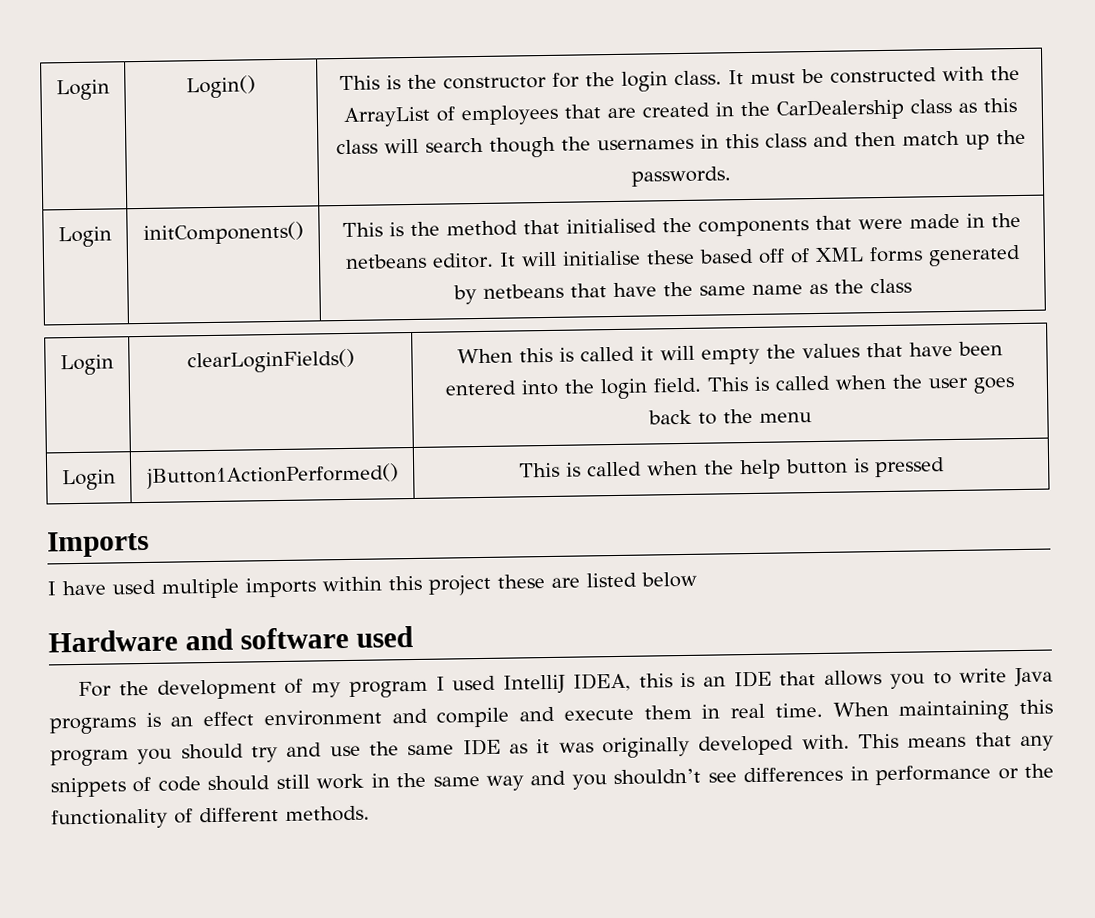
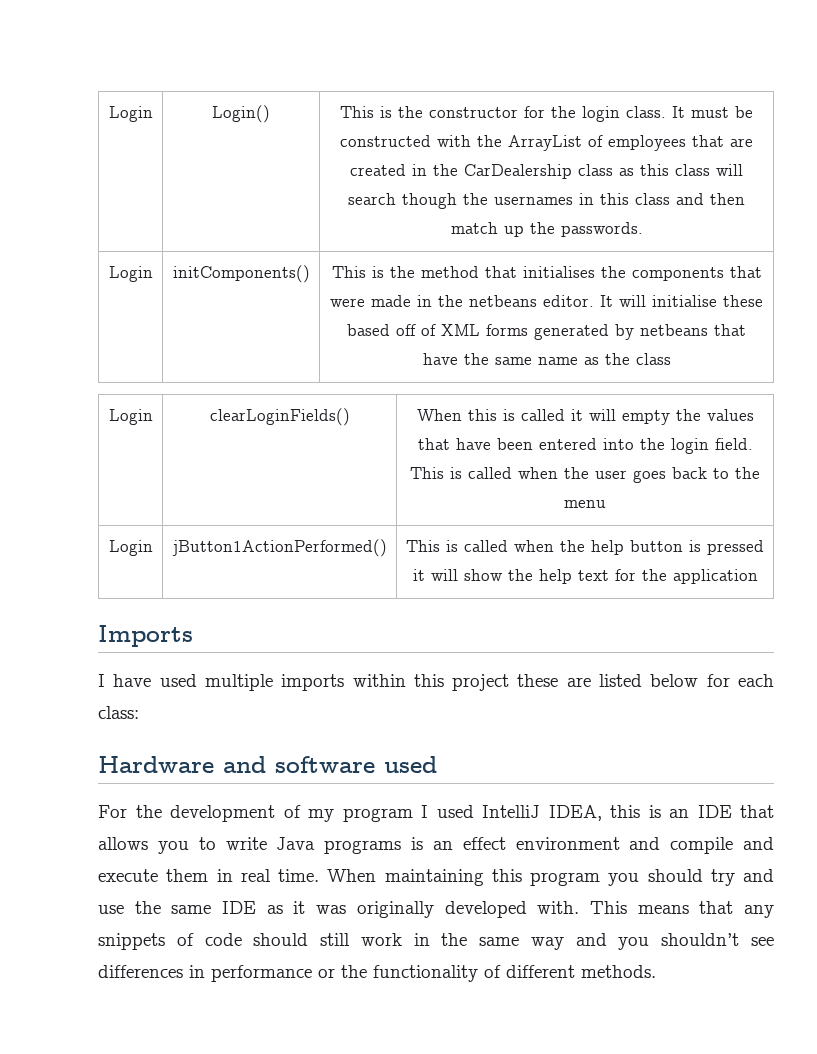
- Login | initComponents() | This is the method that initialised the components that were made in the netbeans editor. It will initialise these based off of XML forms generated by netbeans that have the same name as the class
+ Login | initComponents() | This is the method that initialises the components that were made in the netbeans editor. It will initialise these based off of XML forms generated by netbeans that have the same name as the class
- Login | jButton1ActionPerformed() | This is called when the help button is pressed
+ Login | jButton1ActionPerformed() | This is called when the help button is pressed it will show the help text for the application
- I have used multiple imports within this project these are listed below
+ I have used multiple imports within this project these are listed below for each class:

